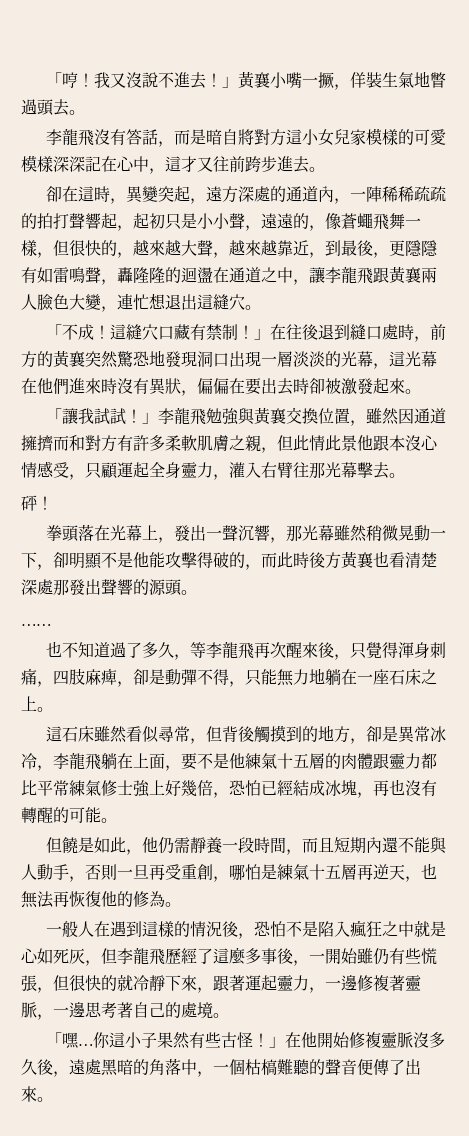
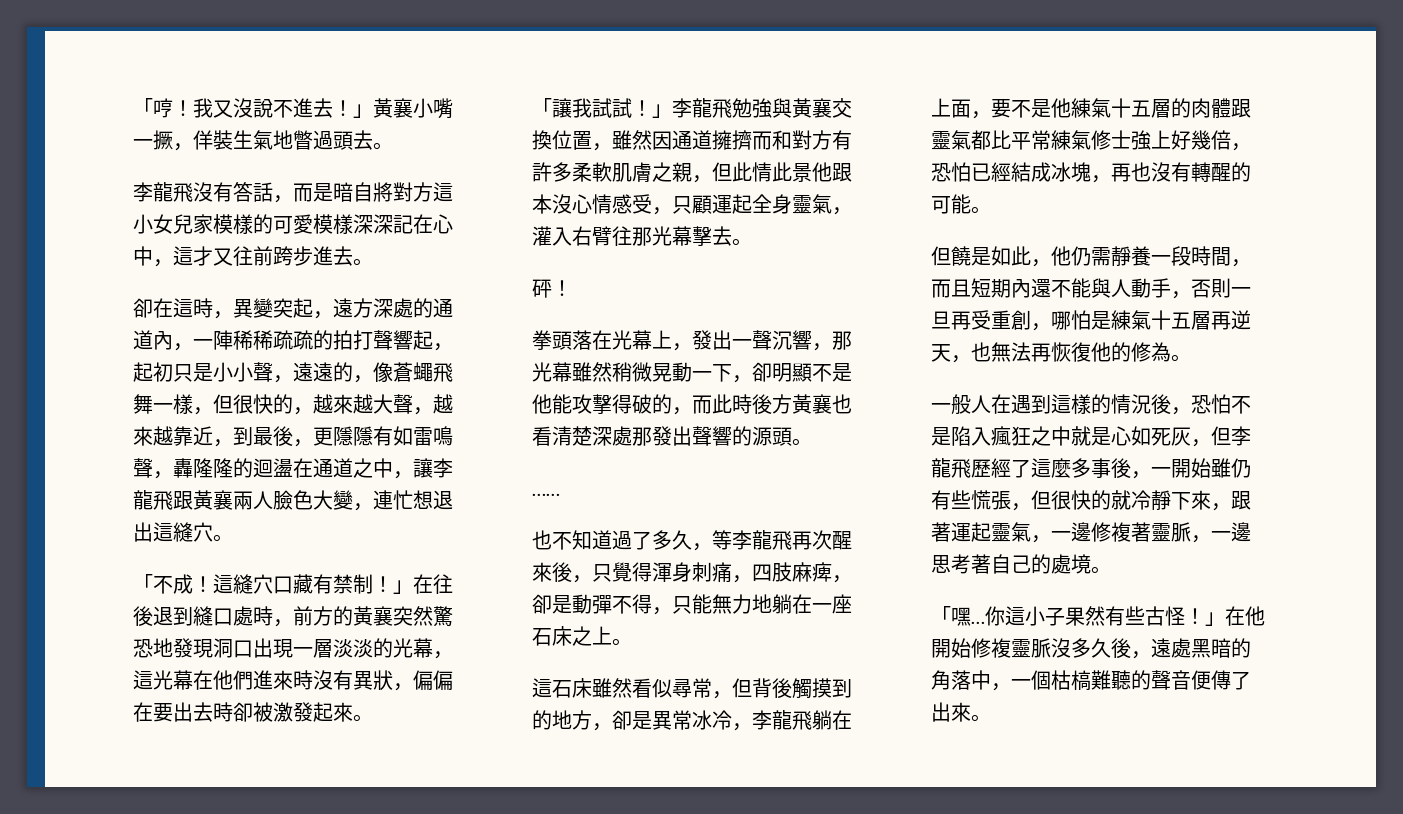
- 「讓我試試！」李龍飛勉強與黃襄交換位置，雖然因通道擁擠而和對方有許多柔軟肌膚之親，但此情此景他跟本沒心情感受，只顧運起全身靈力，灌入右臂往那光幕擊去。
+ 「讓我試試！」李龍飛勉強與黃襄交換位置，雖然因通道擁擠而和對方有許多柔軟肌膚之親，但此情此景他跟本沒心情感受，只顧運起全身靈氣，灌入右臂往那光幕擊去。
- 這石床雖然看似尋常，但背後觸摸到的地方，卻是異常冰冷，李龍飛躺在上面，要不是他練氣十五層的肉體跟靈力都比平常練氣修士強上好幾倍，恐怕已經結成冰塊，再也沒有轉醒的可能。
+ 這石床雖然看似尋常，但背後觸摸到的地方，卻是異常冰冷，李龍飛躺在上面，要不是他練氣十五層的肉體跟靈氣都比平常練氣修士強上好幾倍，恐怕已經結成冰塊，再也沒有轉醒的可能。
- 一般人在遇到這樣的情況後，恐怕不是陷入瘋狂之中就是心如死灰，但李龍飛歷經了這麼多事後，一開始雖仍有些慌張，但很快的就冷靜下來，跟著運起靈力，一邊修複著靈脈，一邊思考著自己的處境。
+ 一般人在遇到這樣的情況後，恐怕不是陷入瘋狂之中就是心如死灰，但李龍飛歷經了這麼多事後，一開始雖仍有些慌張，但很快的就冷靜下來，跟著運起靈氣，一邊修複著靈脈，一邊思考著自己的處境。

